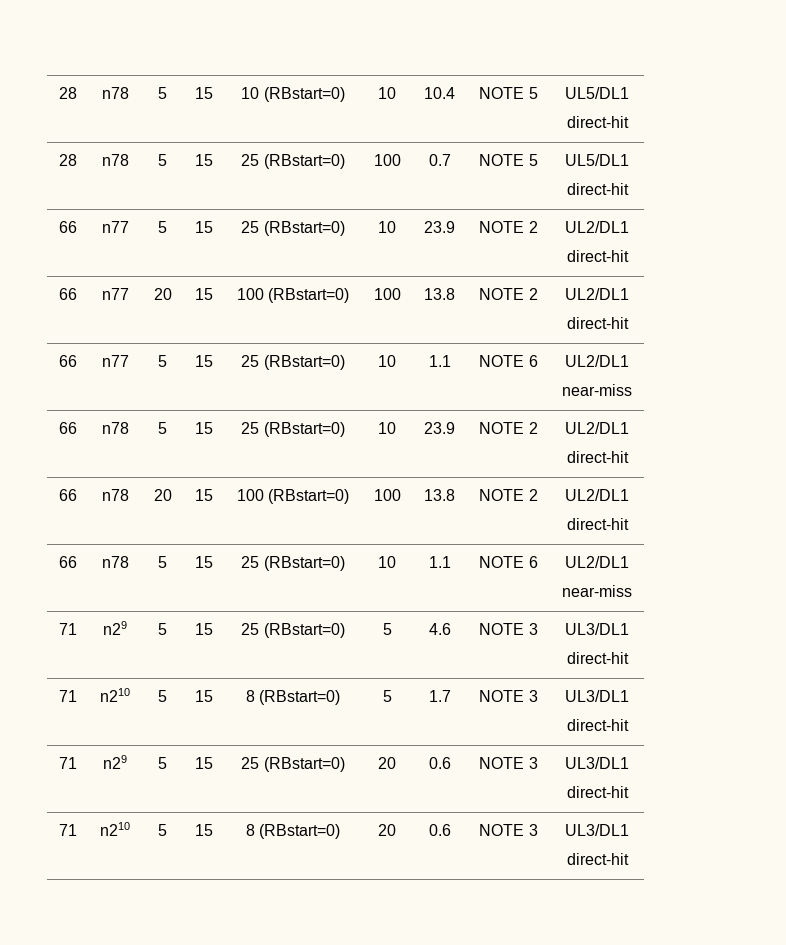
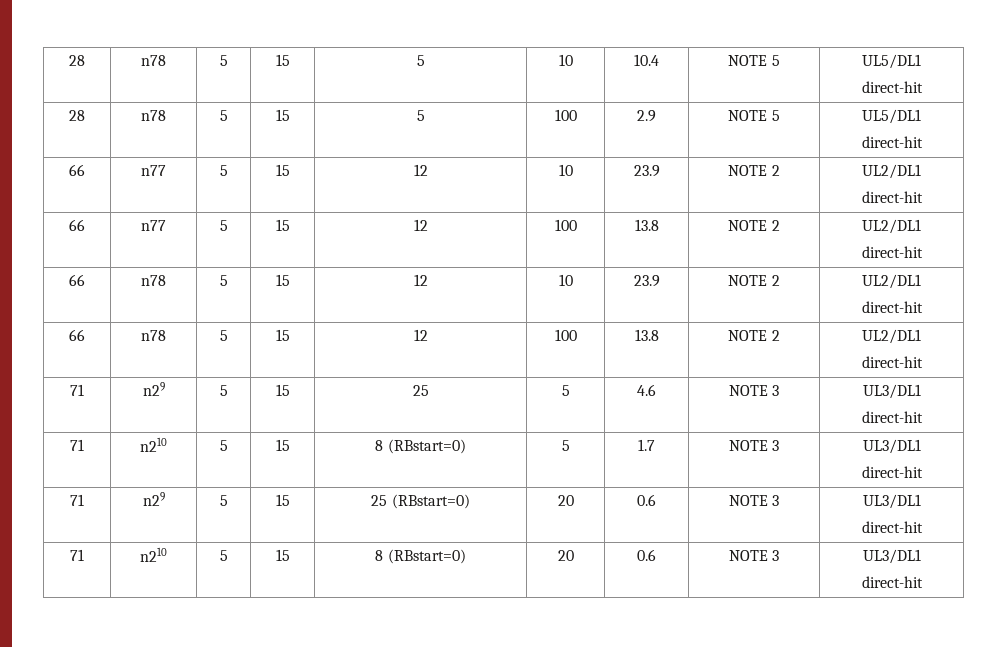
- 28 | n78 | 5 | 15 | 10 (RBstart=0) | 10 | 10.4 | NOTE 5 | UL5/DL1
+ 28 | n78 | 5 | 15 | 5 | 10 | 10.4 | NOTE 5 | UL5/DL1
- 28 | n78 | 5 | 15 | 25 (RBstart=0) | 100 | 0.7 | NOTE 5 | UL5/DL1
+ 28 | n78 | 5 | 15 | 5 | 100 | 2.9 | NOTE 5 | UL5/DL1
- 66 | n77 | 5 | 15 | 25 (RBstart=0) | 10 | 23.9 | NOTE 2 | UL2/DL1
+ 66 | n77 | 5 | 15 | 12 | 10 | 23.9 | NOTE 2 | UL2/DL1
- 66 | n77 | 20 | 15 | 100 (RBstart=0) | 100 | 13.8 | NOTE 2 | UL2/DL1
- direct-hit
- 66 | n77 | 5 | 15 | 25 (RBstart=0) | 10 | 1.1 | NOTE 6 | UL2/DL1
- near-miss
- 66 | n78 | 5 | 15 | 25 (RBstart=0) | 10 | 23.9 | NOTE 2 | UL2/DL1
- direct-hit
- 66 | n78 | 20 | 15 | 100 (RBstart=0) | 100 | 13.8 | NOTE 2 | UL2/DL1
+ 66 | n77 | 5 | 15 | 12 | 100 | 13.8 | NOTE 2 | UL2/DL1
- 66 | n78 | 5 | 15 | 25 (RBstart=0) | 10 | 1.1 | NOTE 6 | UL2/DL1
- near-miss
- 71 | n29 | 5 | 15 | 25 (RBstart=0) | 5 | 4.6 | NOTE 3 | UL3/DL1
+ 66 | n78 | 5 | 15 | 12 | 10 | 23.9 | NOTE 2 | UL2/DL1
+ direct-hit
+ 66 | n78 | 5 | 15 | 12 | 100 | 13.8 | NOTE 2 | UL2/DL1
+ direct-hit
+ 71 | n29 | 5 | 15 | 25 | 5 | 4.6 | NOTE 3 | UL3/DL1

